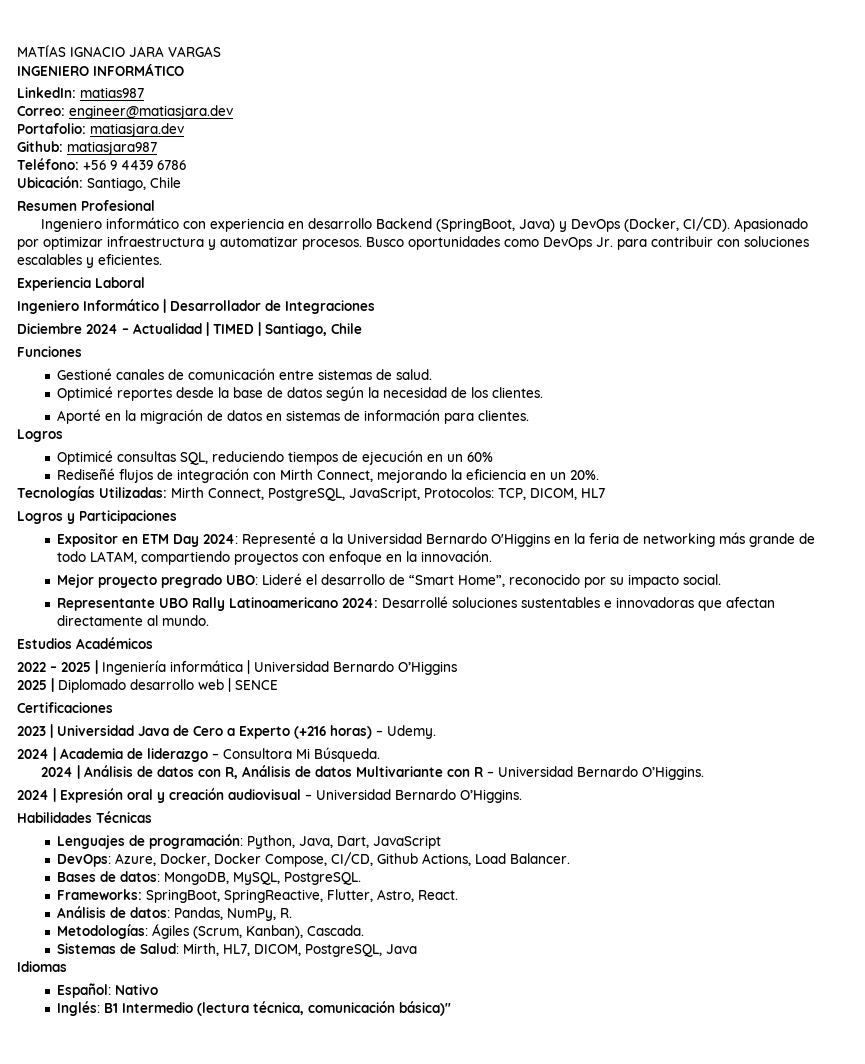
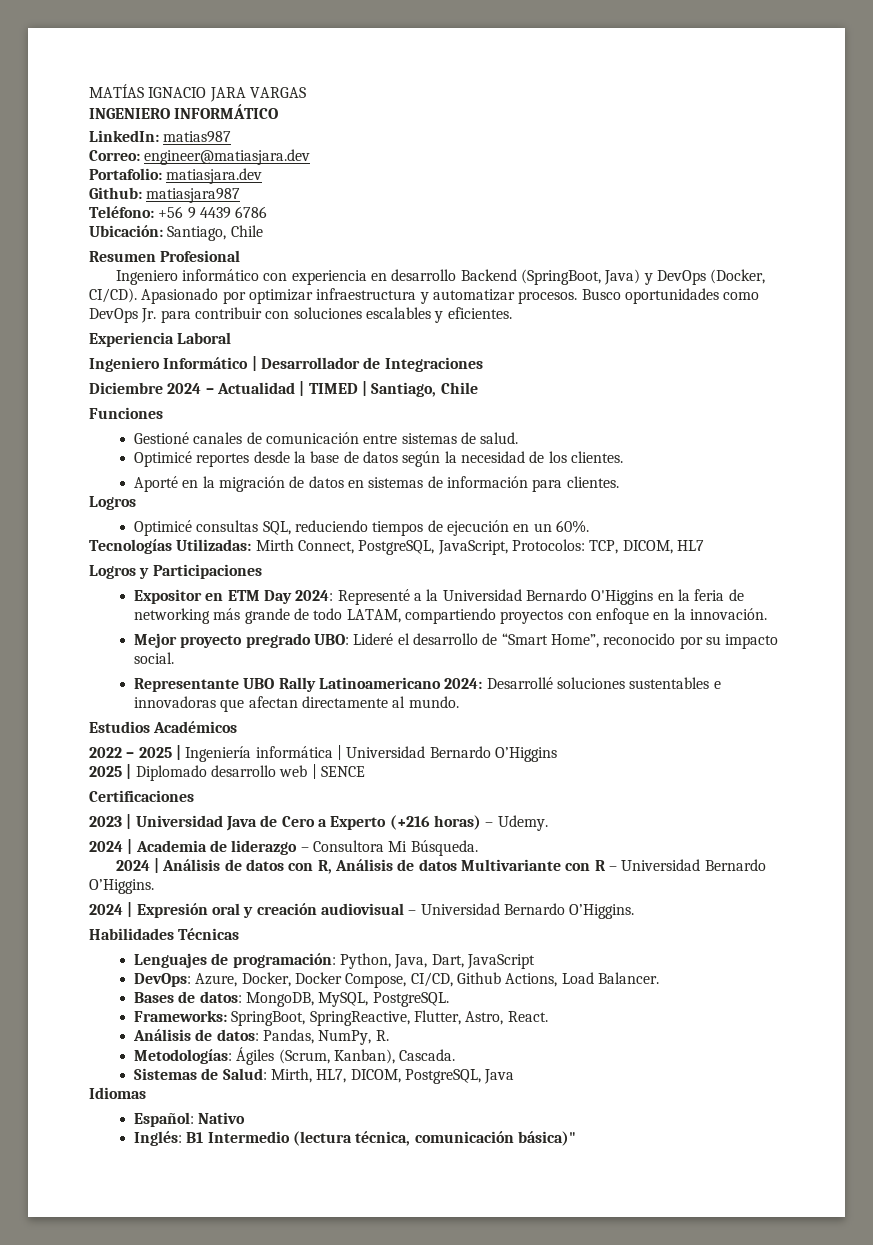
- Optimicé consultas SQL, reduciendo tiempos de ejecución en un 60%
- Rediseñé flujos de integración con Mirth Connect, mejorando la eficiencia en un 20%.
+ Optimicé consultas SQL, reduciendo tiempos de ejecución en un 60%.

